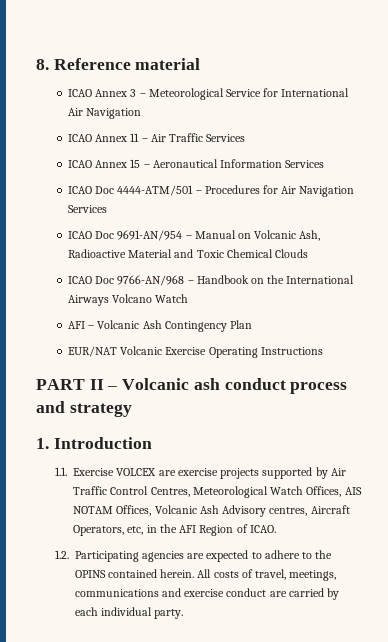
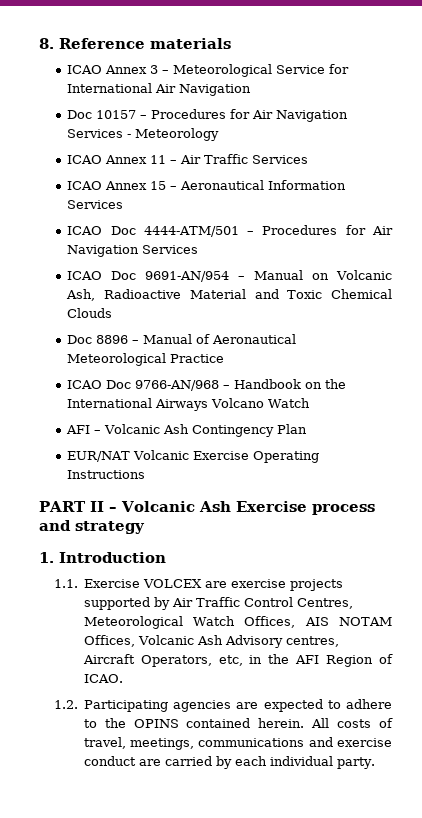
- 8. Reference material
+ 8. Reference materials
+ Doc 10157 – Procedures for Air Navigation Services - Meteorology
+ Doc 8896 – Manual of Aeronautical Meteorological Practice
- PART II – Volcanic ash conduct process and strategy
+ PART II – Volcanic Ash Exercise process and strategy

